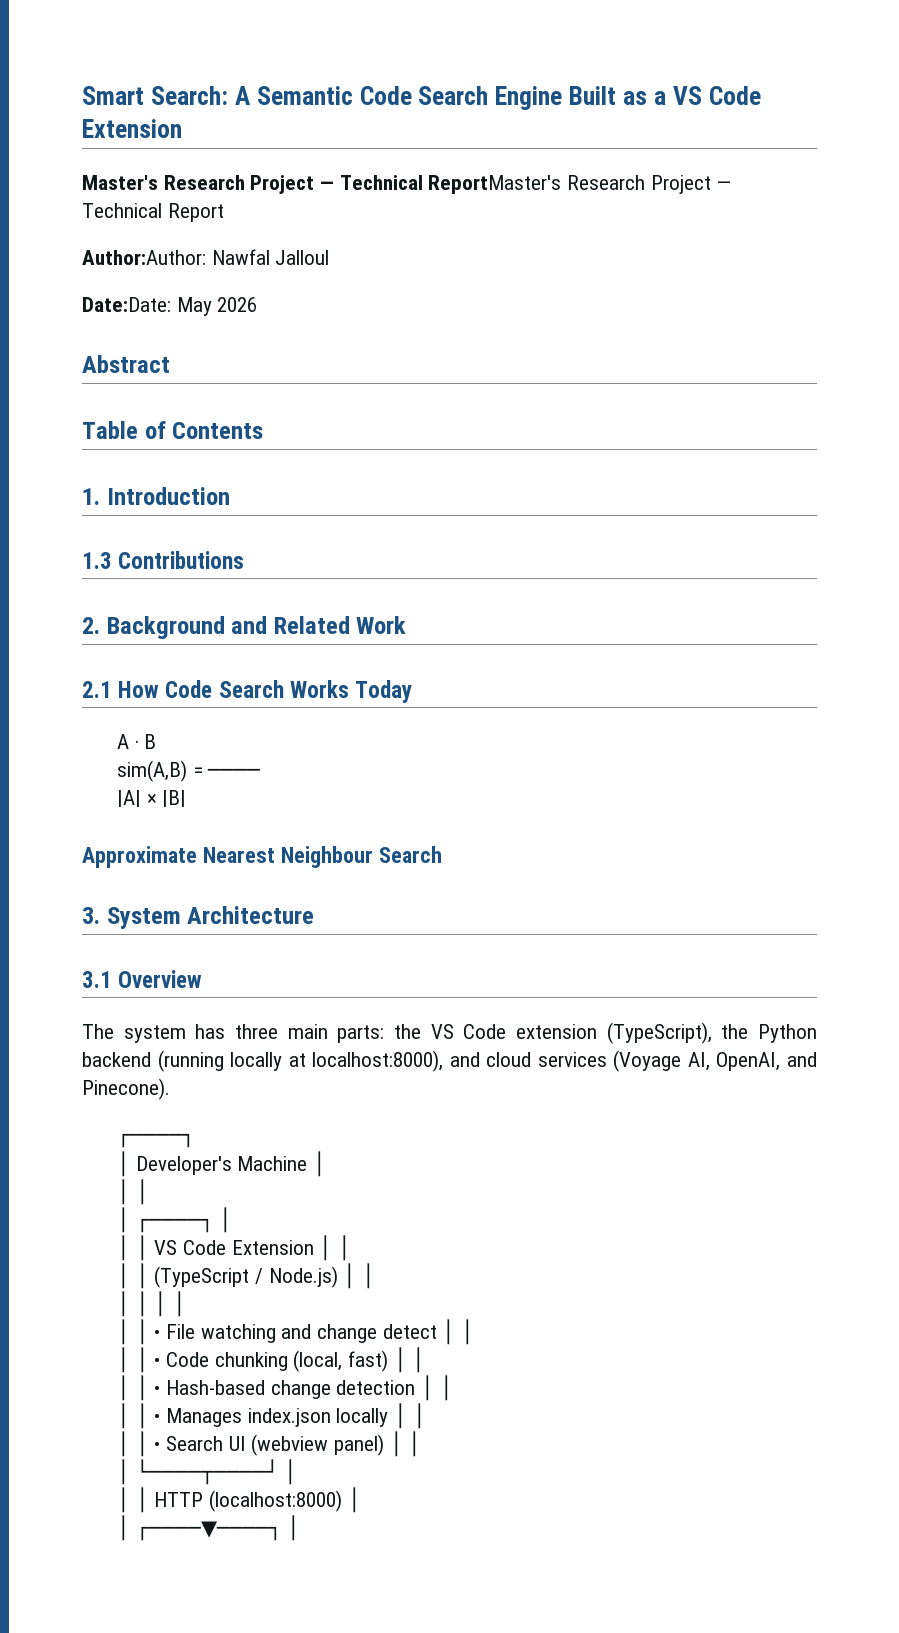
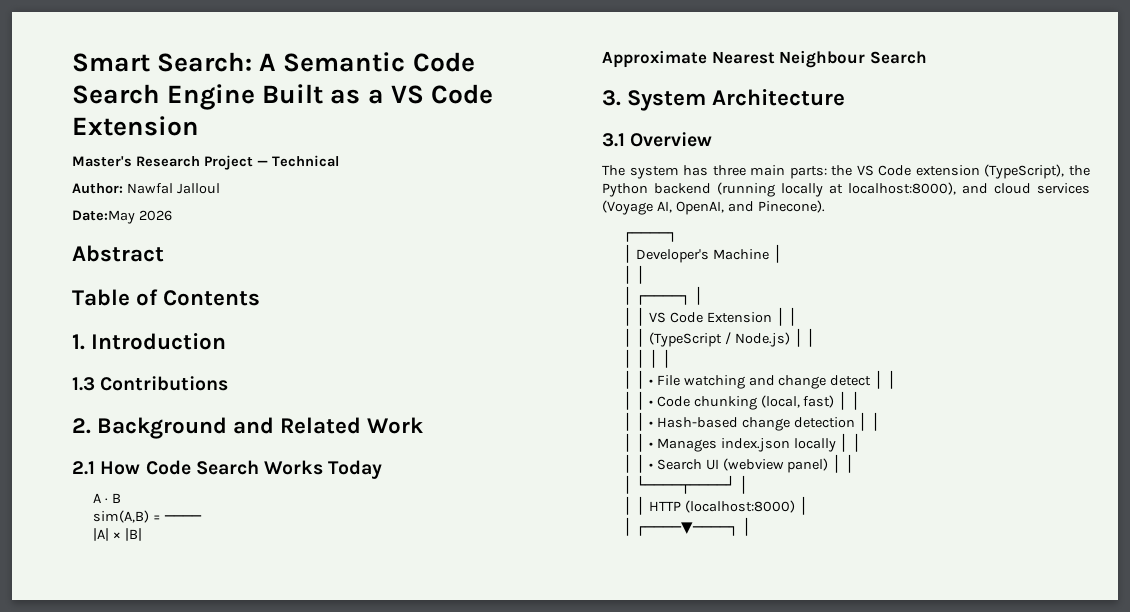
- Master's Research Project — Technical ReportMaster's Research Project — Technical Report
- Author:Author: Nawfal Jalloul
+ Master's Research Project — Technical
+ Author: Nawfal Jalloul
- Date:Date: May 2026
+ Date:May 2026

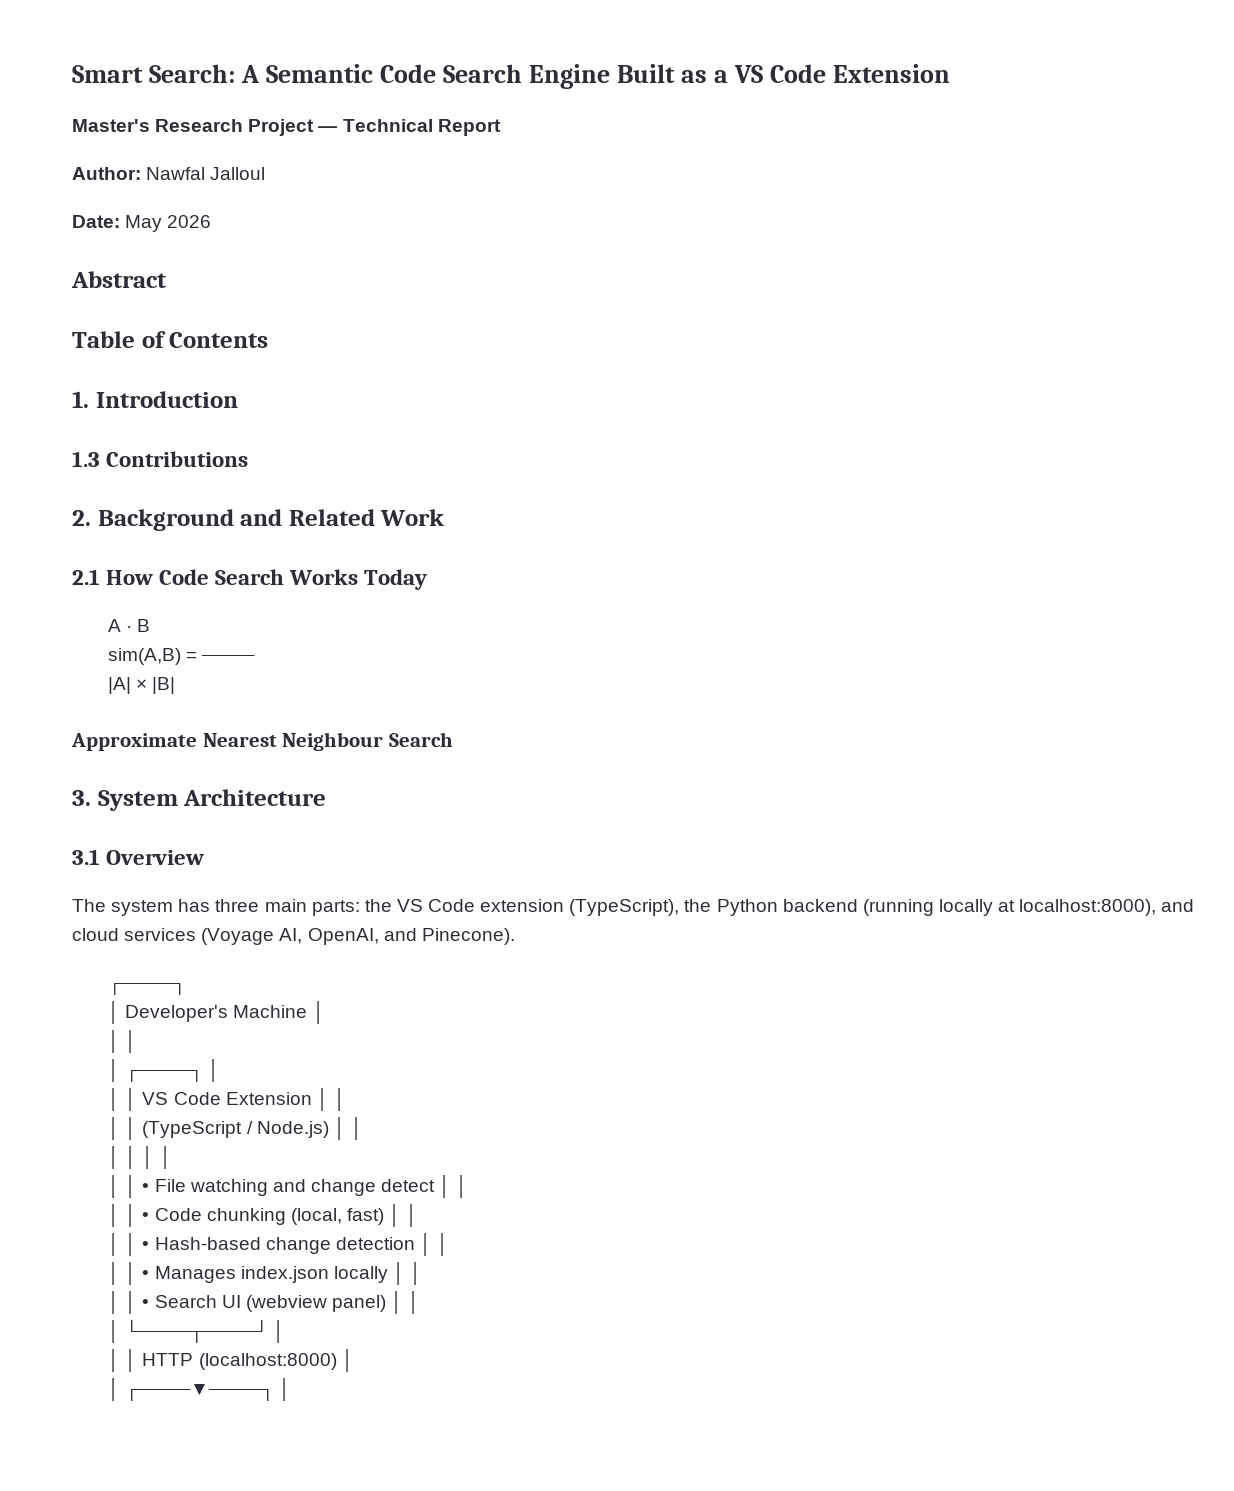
- Master's Research Project — Technical
+ Master's Research Project — Technical Report
- Date:May 2026
+ Date: May 2026

